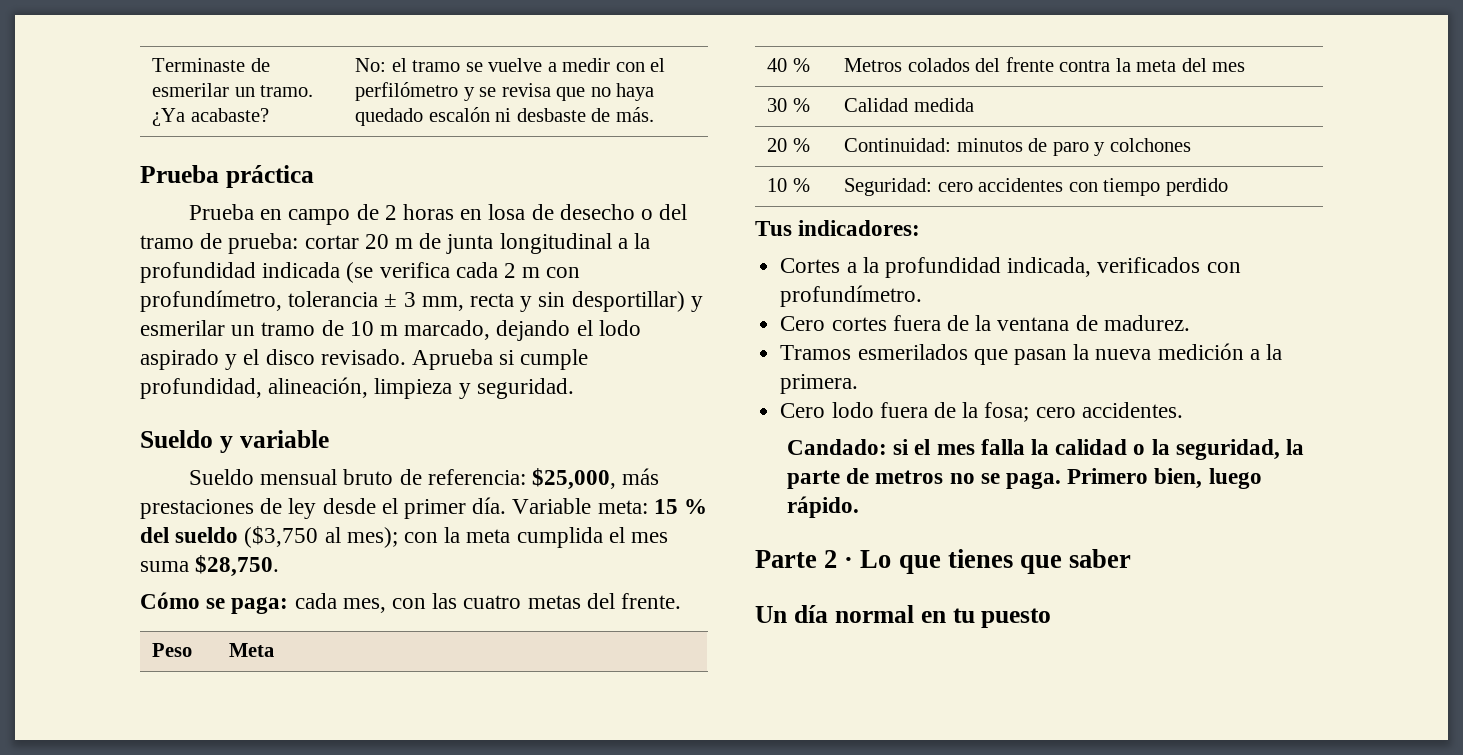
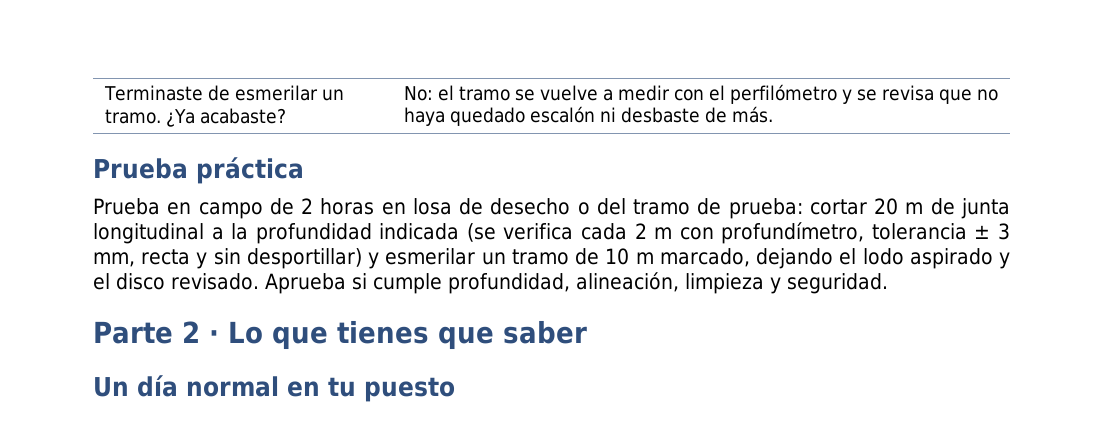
- Sueldo y variable
- Sueldo mensual bruto de referencia: $25,000, más prestaciones de ley desde el primer día. Variable meta: 15 % del sueldo ($3,750 al mes); con la meta cumplida el mes suma $28,750.
- Cómo se paga: cada mes, con las cuatro metas del frente.
- Peso | Meta
- 40 % | Metros colados del frente contra la meta del mes
- 30 % | Calidad medida
- 20 % | Continuidad: minutos de paro y colchones
- 10 % | Seguridad: cero accidentes con tiempo perdido
- Tus indicadores:
- Cortes a la profundidad indicada, verificados con profundímetro.
- Cero cortes fuera de la ventana de madurez.
- Tramos esmerilados que pasan la nueva medición a la primera.
- Cero lodo fuera de la fosa; cero accidentes.
- Candado: si el mes falla la calidad o la seguridad, la parte de metros no se paga. Primero bien, luego rápido.

